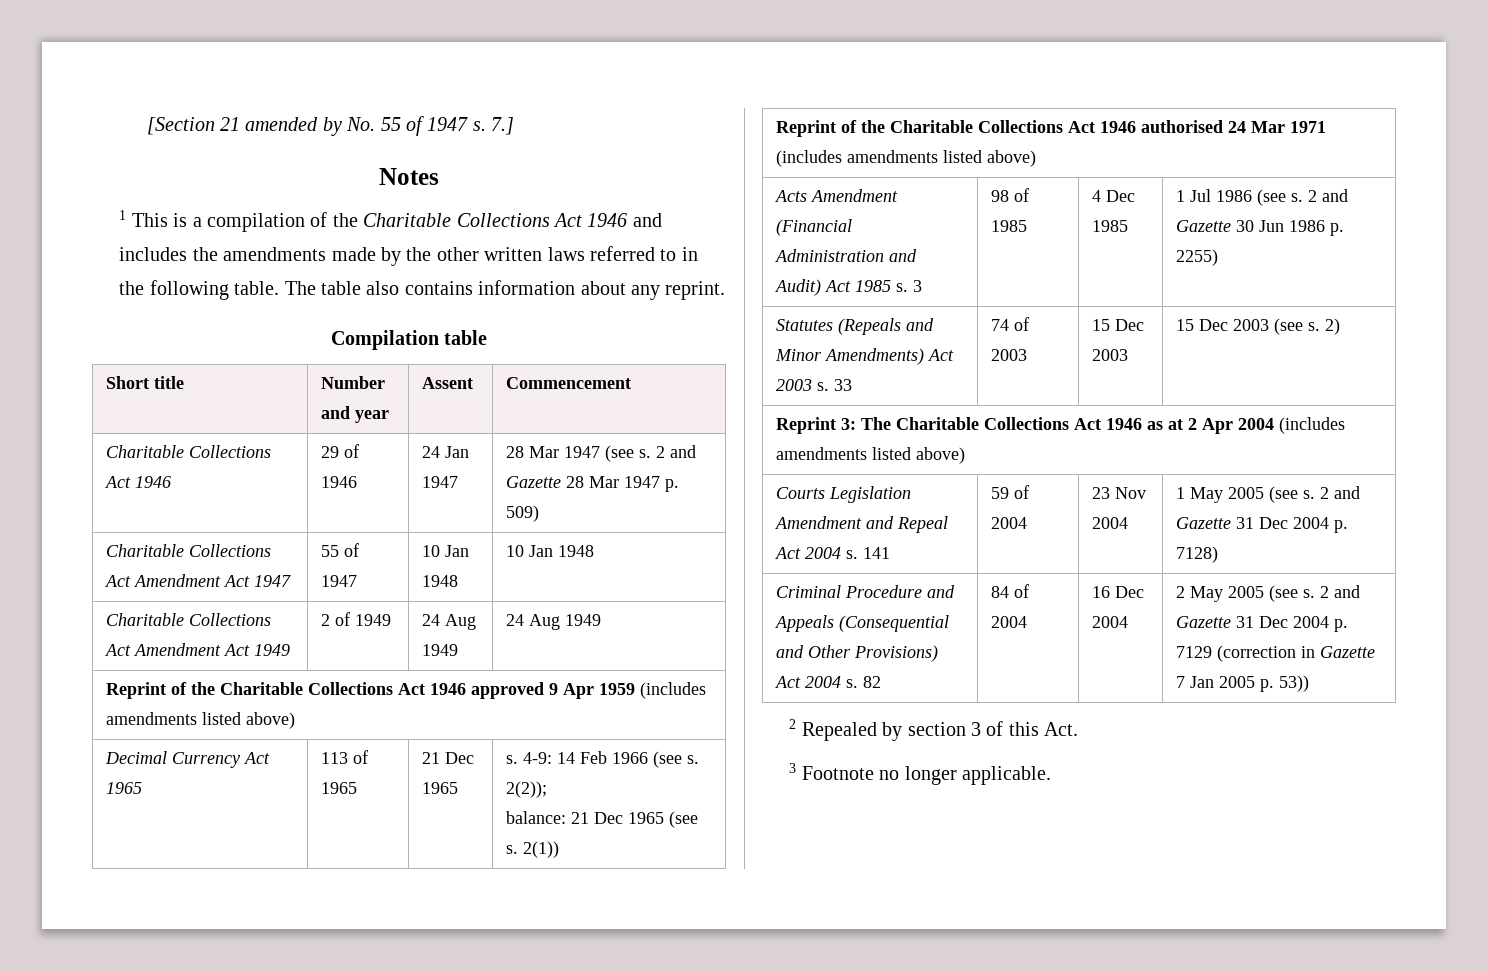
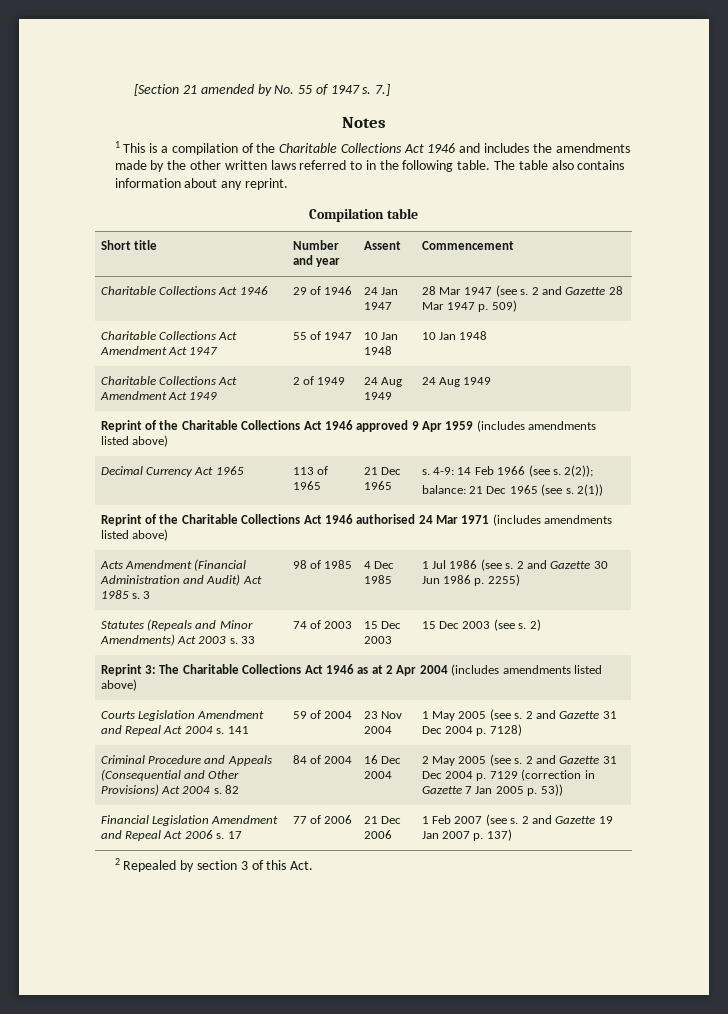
+ Financial Legislation Amendment and Repeal Act 2006 s. 17 | 77 of 2006 | 21 Dec 2006 | 1 Feb 2007 (see s. 2 and Gazette 19 Jan 2007 p. 137)
- 3 Footnote no longer applicable.

